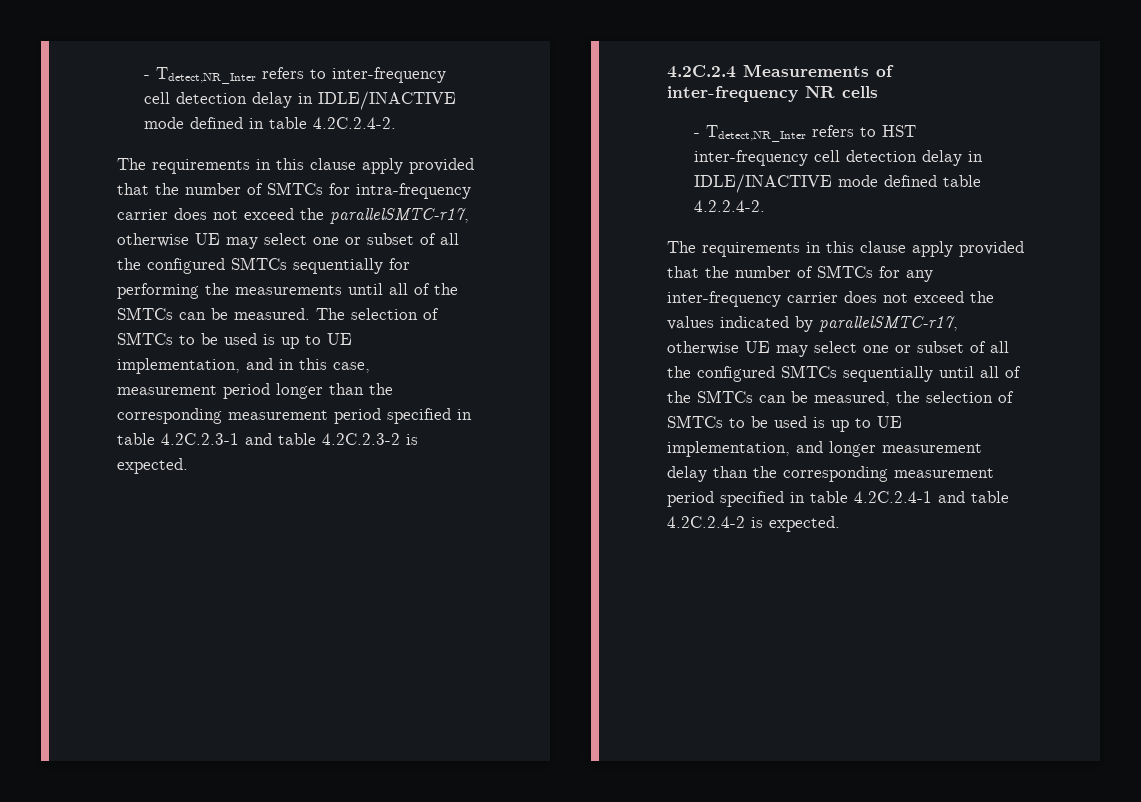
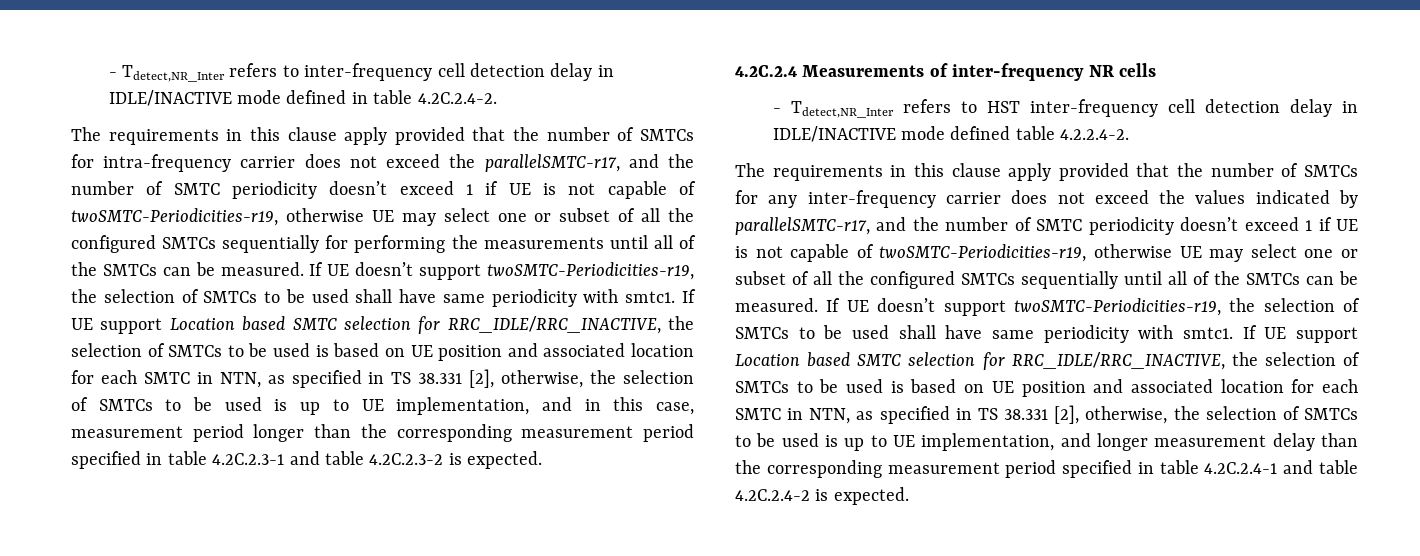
- The requirements in this clause apply provided that the number of SMTCs for intra-frequency carrier does not exceed the parallelSMTC-r17, otherwise UE may select one or subset of all the configured SMTCs sequentially for performing the measurements until all of the SMTCs can be measured.
+ The requirements in this clause apply provided that the number of SMTCs for intra-frequency carrier does not exceed the parallelSMTC-r17, and the number of SMTC periodicity doesn’t exceed 1 if UE is not capable of twoSMTC-Periodicities-r19, otherwise UE may select one or subset of all the configured SMTCs sequentially for performing the measurements until all of the SMTCs can be measured.
- The selection of SMTCs to be used is up to UE implementation, and in this case, measurement period longer than the corresponding measurement period specified in table 4.2C.2.3-1 and table 4.2C.2.3-2 is expected.
+ If UE doesn’t support twoSMTC-Periodicities-r19, the selection of SMTCs to be used shall have same periodicity with smtc1. If UE support Location based SMTC selection for RRC_IDLE/RRC_INACTIVE, the selection of SMTCs to be used is based on UE position and associated location for each SMTC in NTN, as specified in TS 38.331 [2], otherwise, the selection of SMTCs to be used is up to UE implementation, and in this case, measurement period longer than the corresponding measurement period specified in table 4.2C.2.3-1 and table 4.2C.2.3-2 is expected.
- The requirements in this clause apply provided that the number of SMTCs for any inter-frequency carrier does not exceed the values indicated by parallelSMTC-r17, otherwise UE may select one or subset of all the configured SMTCs sequentially until all of the SMTCs can be measured, the selection of SMTCs to be used is up to UE implementation, and longer measurement delay than the corresponding measurement period specified in table 4.2C.2.4-1 and table 4.2C.2.4-2 is expected.
+ The requirements in this clause apply provided that the number of SMTCs for any inter-frequency carrier does not exceed the values indicated by parallelSMTC-r17, and the number of SMTC periodicity doesn’t exceed 1 if UE is not capable of twoSMTC-Periodicities-r19, otherwise UE may select one or subset of all the configured SMTCs sequentially until all of the SMTCs can be measured. If UE doesn’t support twoSMTC-Periodicities-r19, the selection of SMTCs to be used shall have same periodicity with smtc1. If UE support Location based SMTC selection for RRC_IDLE/RRC_INACTIVE, the selection of SMTCs to be used is based on UE position and associated location for each SMTC in NTN, as specified in TS 38.331 [2], otherwise, the selection of SMTCs to be used is up to UE implementation, and longer measurement delay than the corresponding measurement period specified in table 4.2C.2.4-1 and table 4.2C.2.4-2 is expected.

